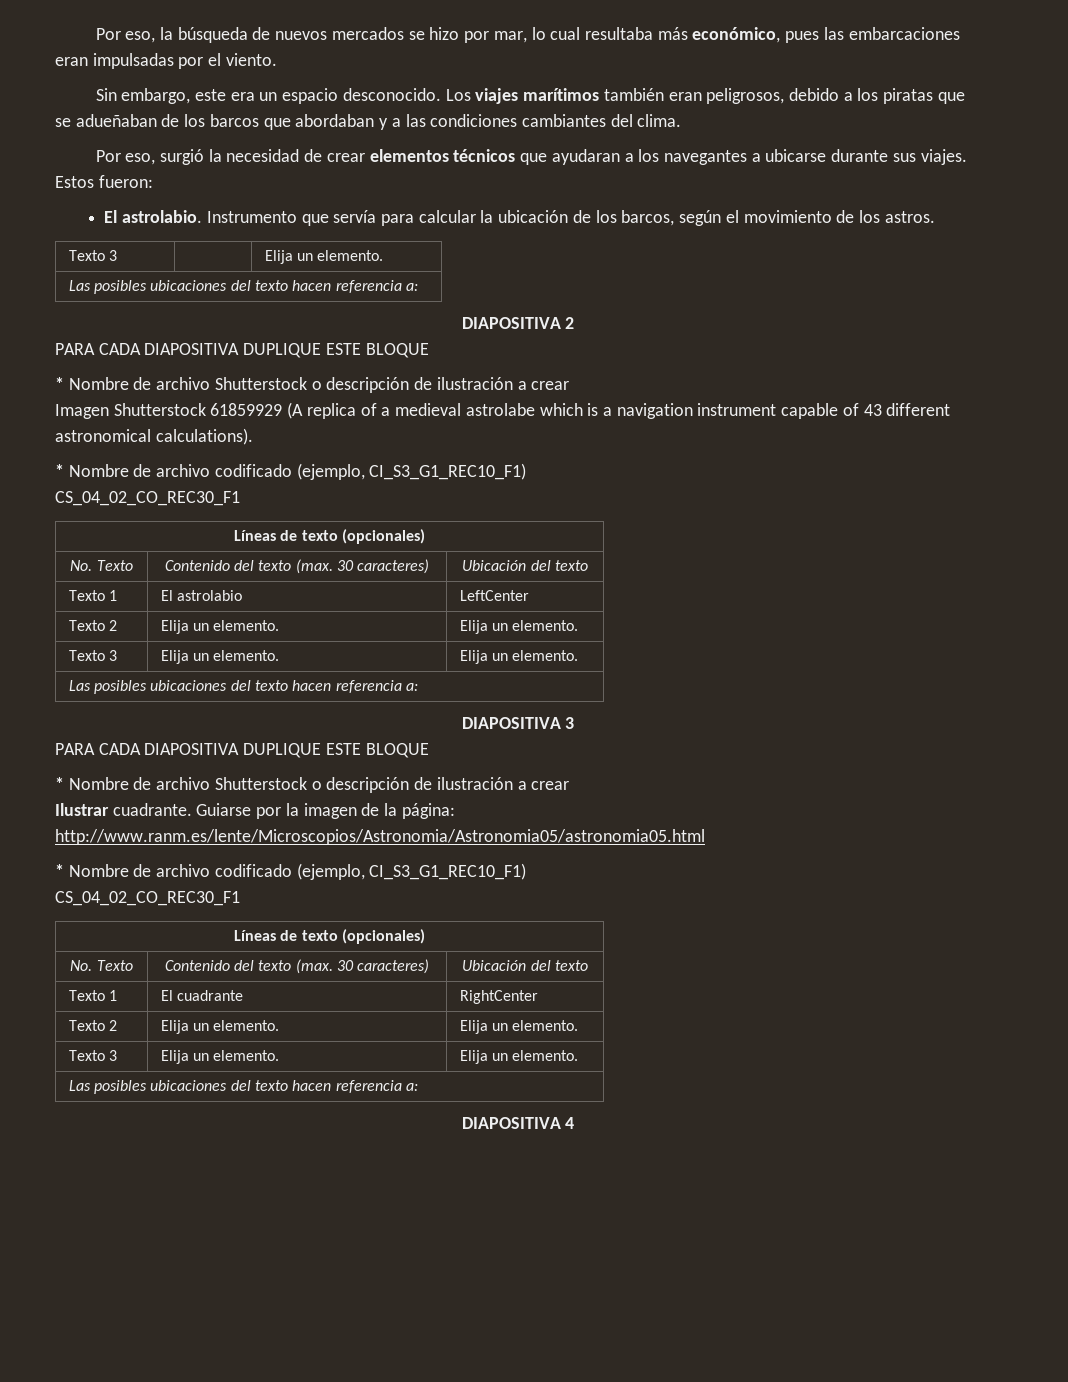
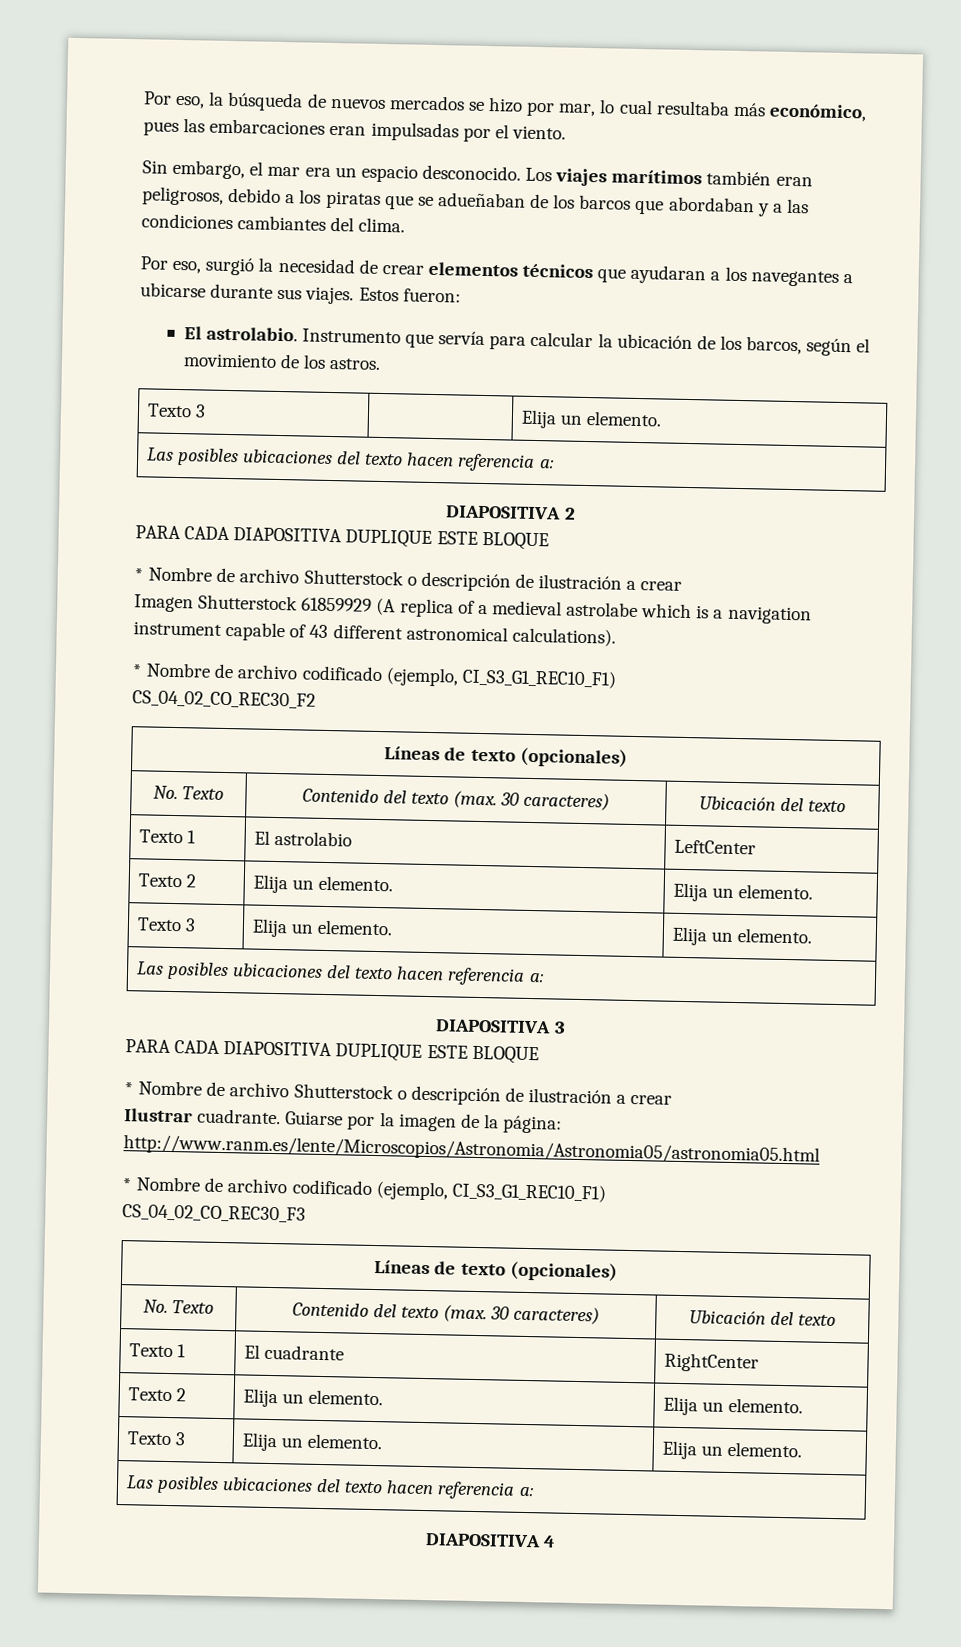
- Sin embargo, este era un espacio desconocido.
+ Sin embargo, el mar era un espacio desconocido.
  Imagen Shutterstock 61859929 (A replica of a medieval astrolabe which is a navigation instrument capable of 43 different astronomical calculations).
  * Nombre de archivo codificado (ejemplo, CI_S3_G1_REC10_F1)
- CS_04_02_CO_REC30_F1
+ CS_04_02_CO_REC30_F2
  Guiarse por la imagen de la página: http://www.ranm.es/lente/Microscopios/Astronomia/Astronomia05/astronomia05.html
  * Nombre de archivo codificado (ejemplo, CI_S3_G1_REC10_F1)
- CS_04_02_CO_REC30_F1
+ CS_04_02_CO_REC30_F3

